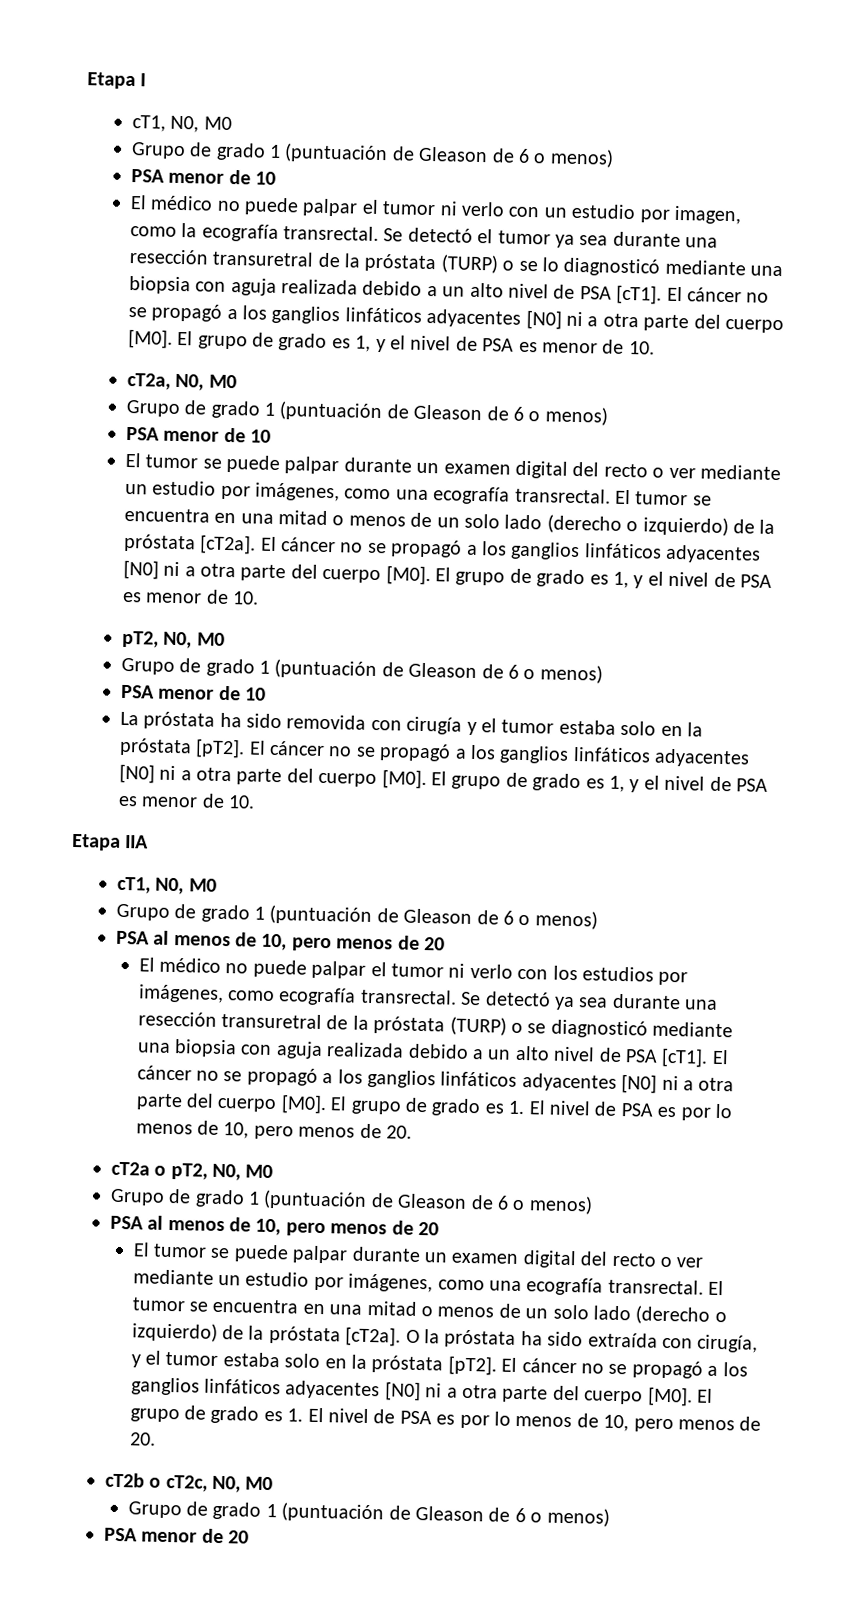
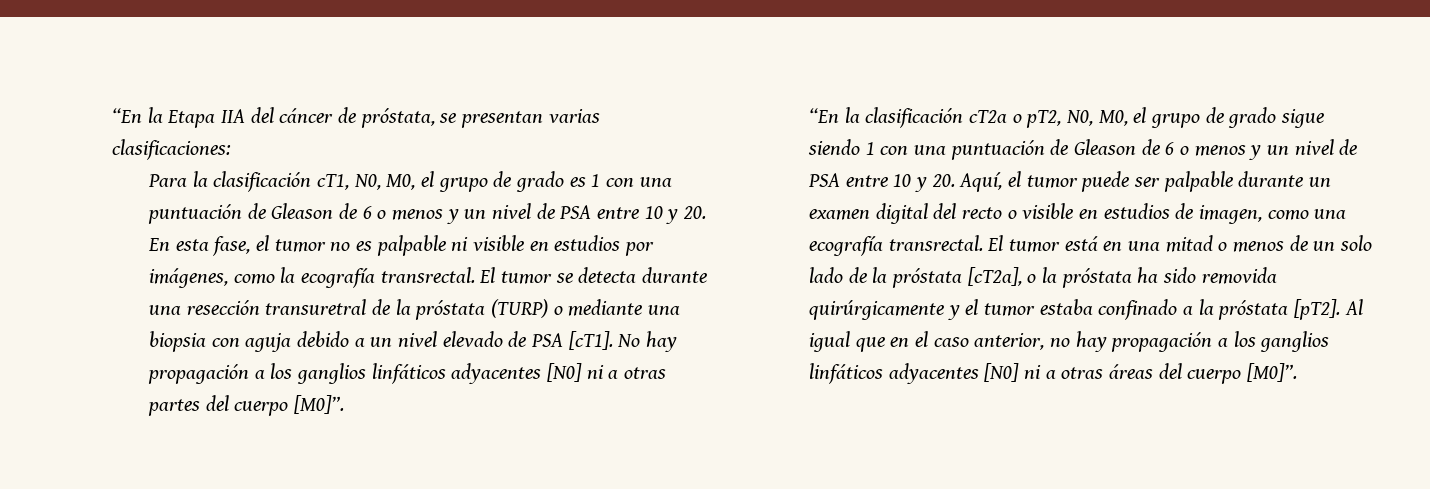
- Etapa I
- cT1, N0, M0
- Grupo de grado 1 (puntuación de Gleason de 6 o menos)
- PSA menor de 10
- El médico no puede palpar el tumor ni verlo con un estudio por imagen, como la ecografía transrectal. Se detectó el tumor ya sea durante una resección transuretral de la próstata (TURP) o se lo diagnosticó mediante una biopsia con aguja realizada debido a un alto nivel de PSA [cT1]. El cáncer no se propagó a los ganglios linfáticos adyacentes [N0] ni a otra parte del cuerpo [M0]. El grupo de grado es 1, y el nivel de PSA es menor de 10.
- cT2a, N0, M0
- Grupo de grado 1 (puntuación de Gleason de 6 o menos)
- PSA menor de 10
- El tumor se puede palpar durante un examen digital del recto o ver mediante un estudio por imágenes, como una ecografía transrectal. El tumor se encuentra en una mitad o menos de un solo lado (derecho o izquierdo) de la próstata [cT2a]. El cáncer no se propagó a los ganglios linfáticos adyacentes [N0] ni a otra parte del cuerpo [M0]. El grupo de grado es 1, y el nivel de PSA es menor de 10.
- pT2, N0, M0
- Grupo de grado 1 (puntuación de Gleason de 6 o menos)
- PSA menor de 10
- La próstata ha sido removida con cirugía y el tumor estaba solo en la próstata [pT2]. El cáncer no se propagó a los ganglios linfáticos adyacentes [N0] ni a otra parte del cuerpo [M0]. El grupo de grado es 1, y el nivel de PSA es menor de 10.
- Etapa IIA
- cT1, N0, M0
- Grupo de grado 1 (puntuación de Gleason de 6 o menos)
- PSA al menos de 10, pero menos de 20
- El médico no puede palpar el tumor ni verlo con los estudios por imágenes, como ecografía transrectal. Se detectó ya sea durante una resección transuretral de la próstata (TURP) o se diagnosticó mediante una biopsia con aguja realizada debido a un alto nivel de PSA [cT1]. El cáncer no se propagó a los ganglios linfáticos adyacentes [N0] ni a otra parte del cuerpo [M0]. El grupo de grado es 1. El nivel de PSA es por lo menos de 10, pero menos de 20.
- cT2a o pT2, N0, M0
- Grupo de grado 1 (puntuación de Gleason de 6 o menos)
- PSA al menos de 10, pero menos de 20
- El tumor se puede palpar durante un examen digital del recto o ver mediante un estudio por imágenes, como una ecografía transrectal. El tumor se encuentra en una mitad o menos de un solo lado (derecho o izquierdo) de la próstata [cT2a]. O la próstata ha sido extraída con cirugía, y el tumor estaba solo en la próstata [pT2]. El cáncer no se propagó a los ganglios linfáticos adyacentes [N0] ni a otra parte del cuerpo [M0]. El grupo de grado es 1. El nivel de PSA es por lo menos de 10, pero menos de 20.
- cT2b o cT2c, N0, M0
- Grupo de grado 1 (puntuación de Gleason de 6 o menos)
- PSA menor de 20
+ “En la Etapa IIA del cáncer de próstata, se presentan varias clasificaciones:
+ Para la clasificación cT1, N0, M0, el grupo de grado es 1 con una puntuación de Gleason de 6 o menos y un nivel de PSA entre 10 y 20. En esta fase, el tumor no es palpable ni visible en estudios por imágenes, como la ecografía transrectal. El tumor se detecta durante una resección transuretral de la próstata (TURP) o mediante una biopsia con aguja debido a un nivel elevado de PSA [cT1]. No hay propagación a los ganglios linfáticos adyacentes [N0] ni a otras partes del cuerpo [M0]”.
+ “En la clasificación cT2a o pT2, N0, M0, el grupo de grado sigue siendo 1 con una puntuación de Gleason de 6 o menos y un nivel de PSA entre 10 y 20. Aquí, el tumor puede ser palpable durante un examen digital del recto o visible en estudios de imagen, como una ecografía transrectal. El tumor está en una mitad o menos de un solo lado de la próstata [cT2a], o la próstata ha sido removida quirúrgicamente y el tumor estaba confinado a la próstata [pT2]. Al igual que en el caso anterior, no hay propagación a los ganglios linfáticos adyacentes [N0] ni a otras áreas del cuerpo [M0]”.

